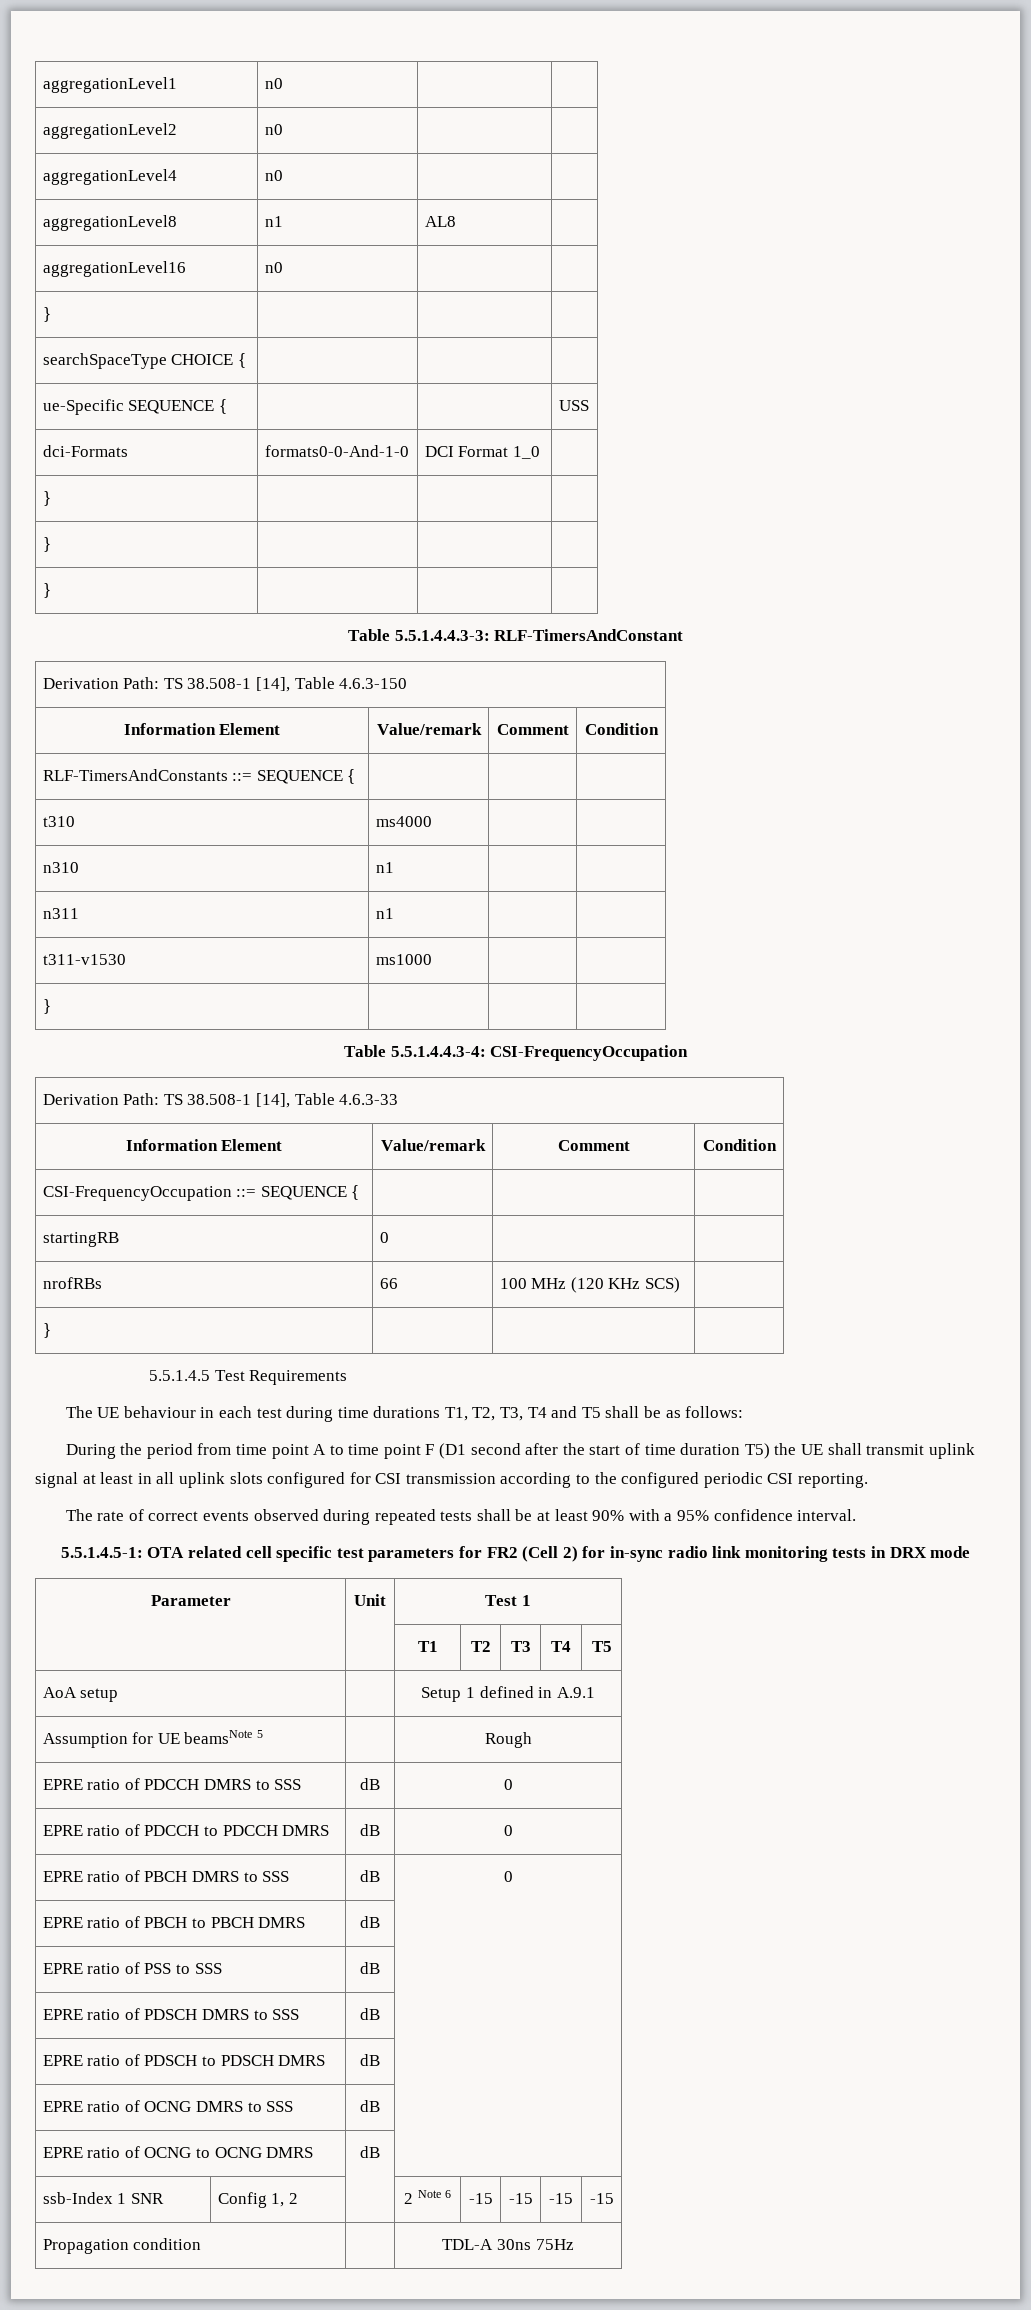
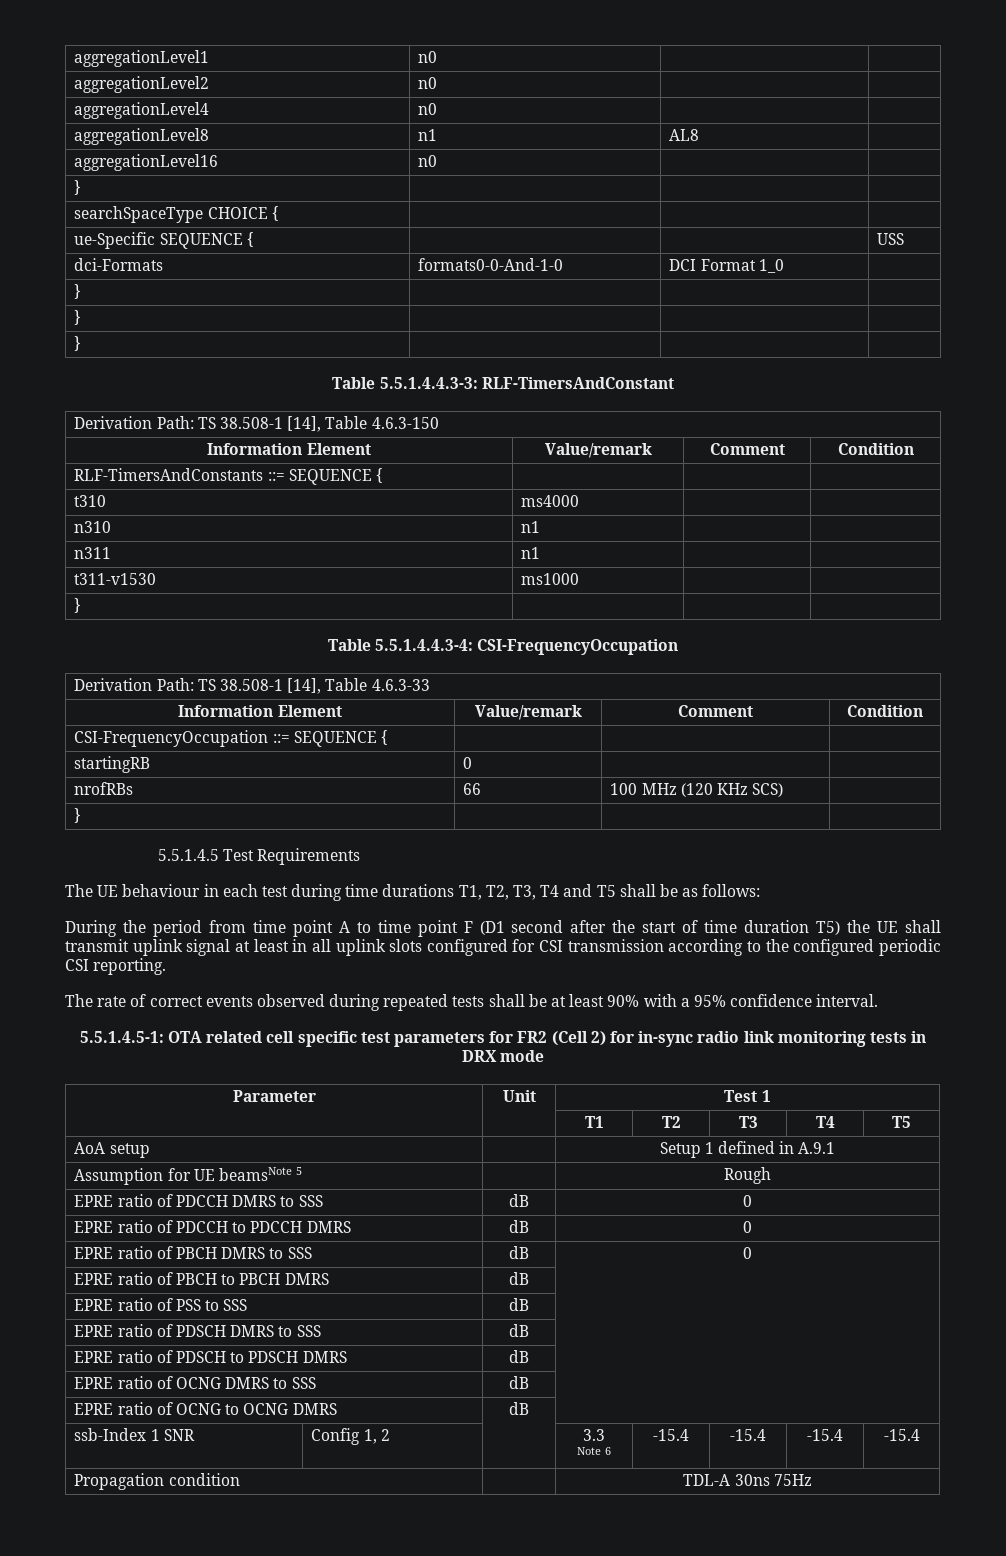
- ssb-Index 1 SNR | Config 1, 2 | | 2 Note 6 | -15 | -15 | -15 | -15
+ ssb-Index 1 SNR | Config 1, 2 | | 3.3
+ Note 6 | -15.4 | -15.4 | -15.4 | -15.4

